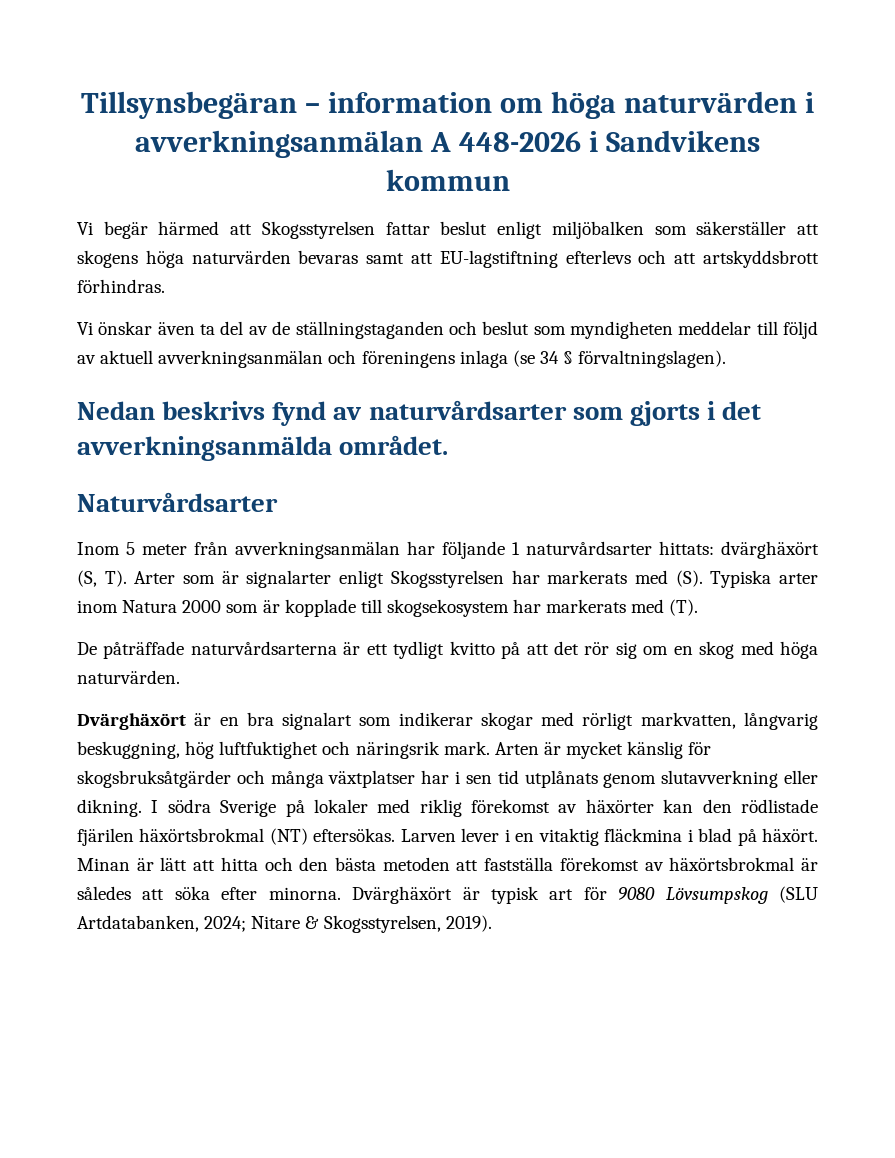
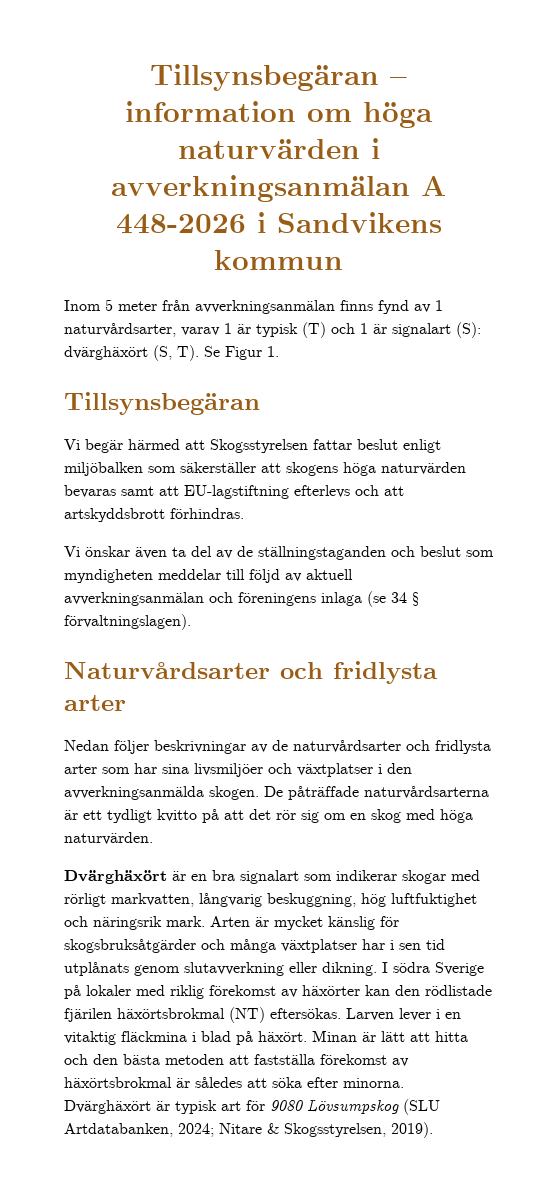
+ Inom 5 meter från avverkningsanmälan finns fynd av 1 naturvårdsarter, varav 1 är typisk (T) och 1 är signalart (S): dvärghäxört (S, T). Se Figur 1.
+ Tillsynsbegäran
- Nedan beskrivs fynd av naturvårdsarter som gjorts i det avverkningsanmälda området.
- Naturvårdsarter
- Inom 5 meter från avverkningsanmälan har följande 1 naturvårdsarter hittats: dvärghäxört (S, T). Arter som är signalarter enligt Skogsstyrelsen har markerats med (S). Typiska arter inom Natura 2000 som är kopplade till skogsekosystem har markerats med (T).
- De påträffade naturvårdsarterna är ett tydligt kvitto på att det rör sig om en skog med höga naturvärden.
+ Naturvårdsarter och fridlysta arter
+ Nedan följer beskrivningar av de naturvårdsarter och fridlysta arter som har sina livsmiljöer och växtplatser i den avverkningsanmälda skogen. De påträffade naturvårdsarterna är ett tydligt kvitto på att det rör sig om en skog med höga naturvärden.

